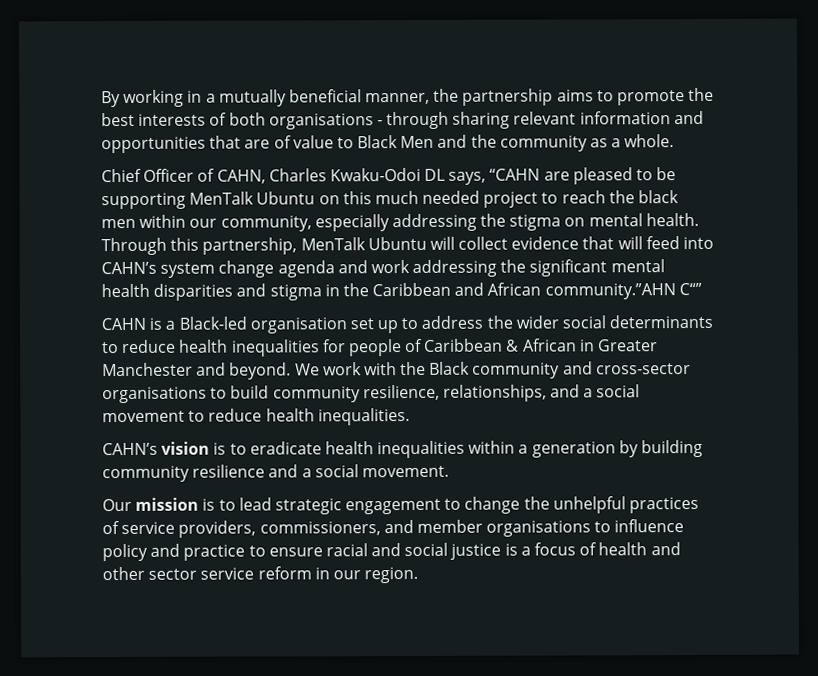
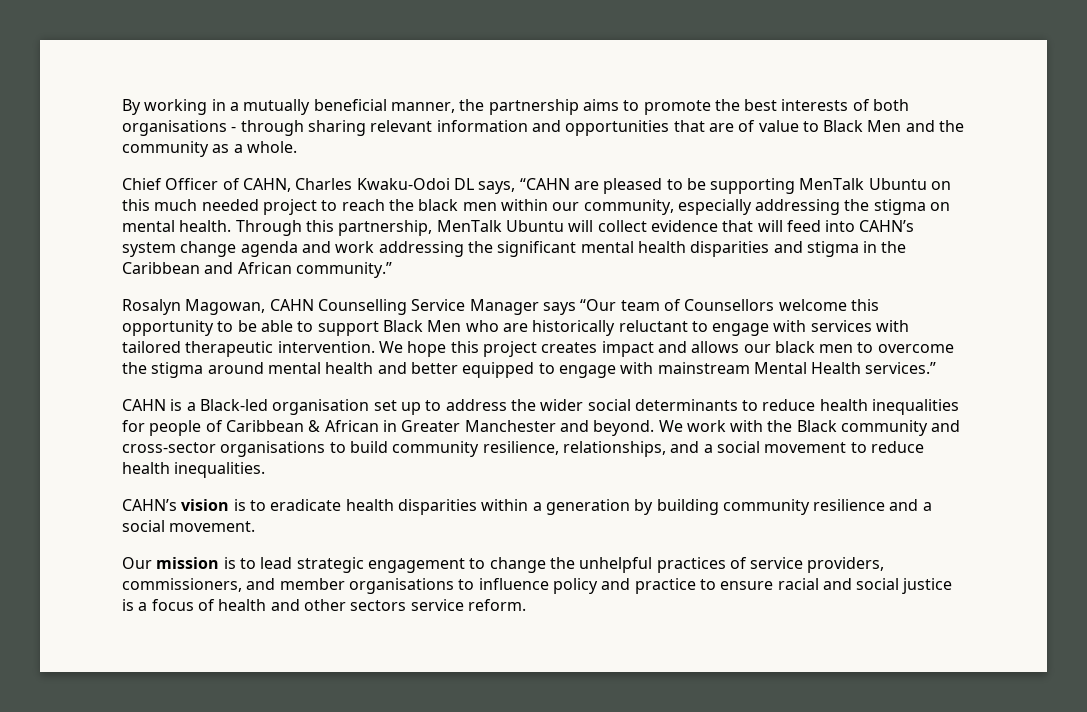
- Through this partnership, MenTalk Ubuntu will collect evidence that will feed into CAHN’s system change agenda and work addressing the significant mental health disparities and stigma in the Caribbean and African community.”AHN C“”
+ Through this partnership, MenTalk Ubuntu will collect evidence that will feed into CAHN’s system change agenda and work addressing the significant mental health disparities and stigma in the Caribbean and African community.”
+ Rosalyn Magowan, CAHN Counselling Service Manager says “Our team of Counsellors welcome this opportunity to be able to support Black Men who are historically reluctant to engage with services with tailored therapeutic intervention. We hope this project creates impact and allows our black men to overcome the stigma around mental health and better equipped to engage with mainstream Mental Health services.”
- CAHN’s vision is to eradicate health inequalities within a generation by building community resilience and a social movement.
+ CAHN’s vision is to eradicate health disparities within a generation by building community resilience and a social movement.
- Our mission is to lead strategic engagement to change the unhelpful practices of service providers, commissioners, and member organisations to influence policy and practice to ensure racial and social justice is a focus of health and other sector service reform in our region.
+ Our mission is to lead strategic engagement to change the unhelpful practices of service providers, commissioners, and member organisations to influence policy and practice to ensure racial and social justice is a focus of health and other sectors service reform.

